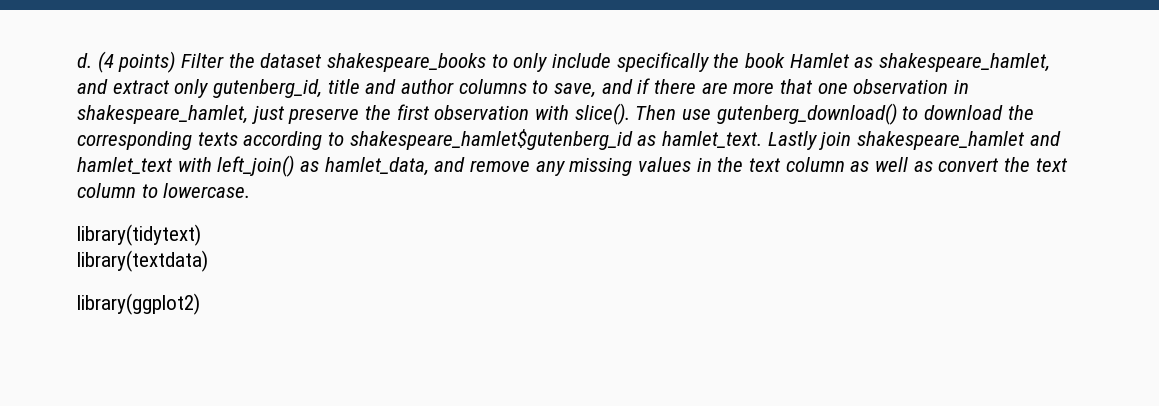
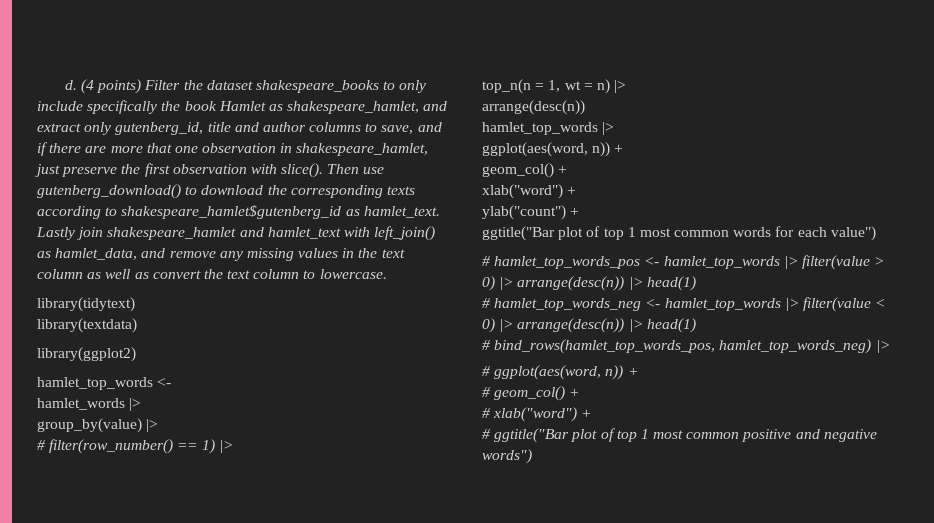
+ hamlet_top_words <-
+ hamlet_words |>
+ group_by(value) |>
+ # filter(row_number() == 1) |>
+ top_n(n = 1, wt = n) |>
+ arrange(desc(n))
+ hamlet_top_words |>
+ ggplot(aes(word, n)) +
+ geom_col() +
+ xlab("word") +
+ ylab("count") +
+ ggtitle("Bar plot of top 1 most common words for each value")
+ # hamlet_top_words_pos <- hamlet_top_words |> filter(value > 0) |> arrange(desc(n)) |> head(1)
+ # hamlet_top_words_neg <- hamlet_top_words |> filter(value < 0) |> arrange(desc(n)) |> head(1)
+ # bind_rows(hamlet_top_words_pos, hamlet_top_words_neg) |>
+ # ggplot(aes(word, n)) +
+ # geom_col() +
+ # xlab("word") +
+ # ggtitle("Bar plot of top 1 most common positive and negative words")

